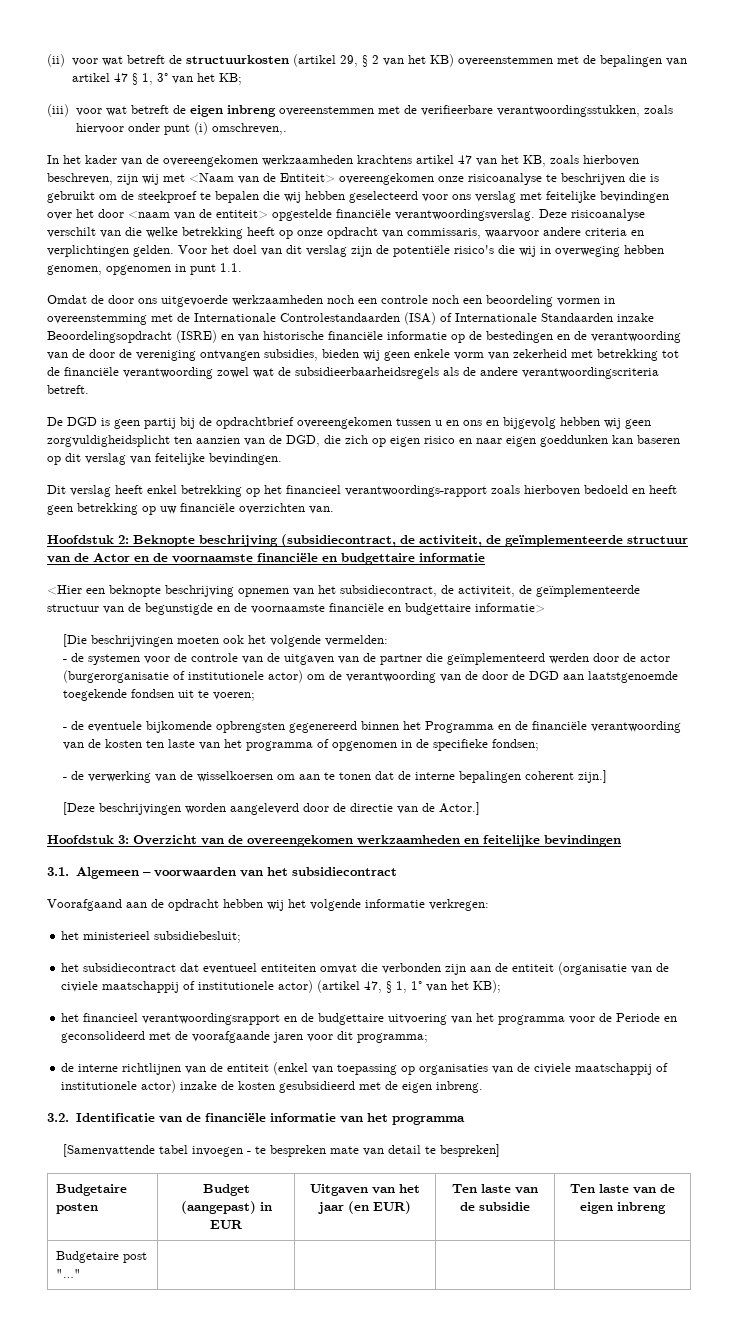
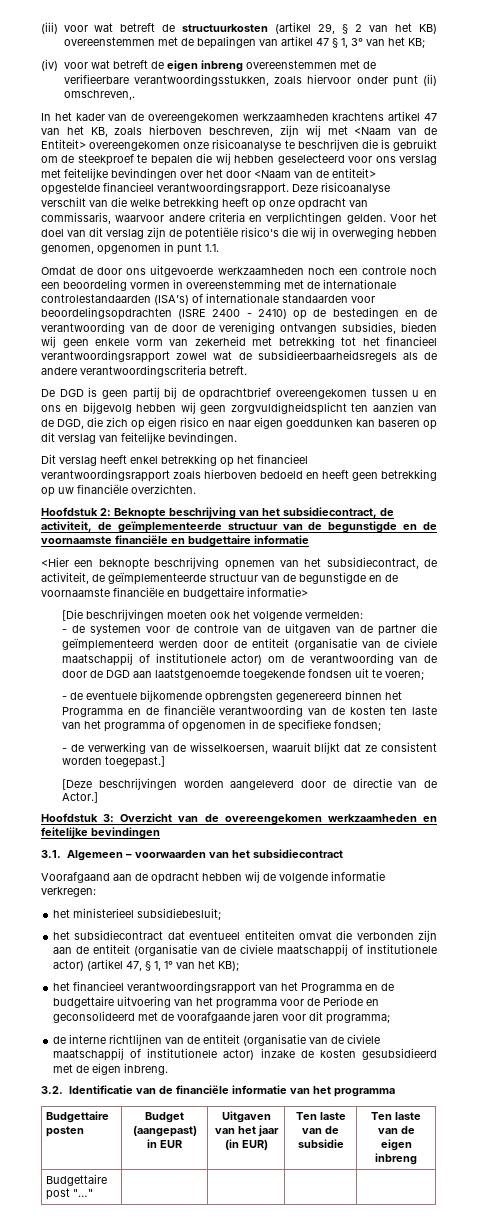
- (ii) voor wat betreft de structuurkosten (artikel 29, § 2 van het KB) overeenstemmen met de bepalingen van artikel 47 § 1, 3° van het KB;
+ (iii) voor wat betreft de structuurkosten (artikel 29, § 2 van het KB) overeenstemmen met de bepalingen van artikel 47 § 1, 3° van het KB;
- (iii) voor wat betreft de eigen inbreng overeenstemmen met de verifieerbare verantwoordingsstukken, zoals hiervoor onder punt (i) omschreven,.
+ (iv) voor wat betreft de eigen inbreng overeenstemmen met de verifieerbare verantwoordingsstukken, zoals hiervoor onder punt (ii) omschreven,.
- In het kader van de overeengekomen werkzaamheden krachtens artikel 47 van het KB, zoals hierboven beschreven, zijn wij met <Naam van de Entiteit> overeengekomen onze risicoanalyse te beschrijven die is gebruikt om de steekproef te bepalen die wij hebben geselecteerd voor ons verslag met feitelijke bevindingen over het door <naam van de entiteit> opgestelde financiële verantwoordingsverslag.
+ In het kader van de overeengekomen werkzaamheden krachtens artikel 47 van het KB, zoals hierboven beschreven, zijn wij met <Naam van de Entiteit> overeengekomen onze risicoanalyse te beschrijven die is gebruikt om de steekproef te bepalen die wij hebben geselecteerd voor ons verslag met feitelijke bevindingen over het door <Naam van de entiteit> opgestelde financieel verantwoordingsrapport.
- Omdat de door ons uitgevoerde werkzaamheden noch een controle noch een beoordeling vormen in overeenstemming met de Internationale Controlestandaarden (ISA) of Internationale Standaarden inzake Beoordelingsopdracht (ISRE) en van historische financiële informatie op de bestedingen en de verantwoording van de door de vereniging ontvangen subsidies, bieden wij geen enkele vorm van zekerheid met betrekking tot de financiële verantwoording zowel wat de subsidieerbaarheidsregels als de andere verantwoordingscriteria betreft.
+ Omdat de door ons uitgevoerde werkzaamheden noch een controle noch een beoordeling vormen in overeenstemming met de internationale controlestandaarden (ISA’s) of internationale standaarden voor beoordelingsopdrachten (ISRE 2400 - 2410) op de bestedingen en de verantwoording van de door de vereniging ontvangen subsidies, bieden wij geen enkele vorm van zekerheid met betrekking tot het financieel verantwoordingsrapport zowel wat de subsidieerbaarheidsregels als de andere verantwoordingscriteria betreft.
- Dit verslag heeft enkel betrekking op het financieel verantwoordings-rapport zoals hierboven bedoeld en heeft geen betrekking op uw financiële overzichten van.
+ Dit verslag heeft enkel betrekking op het financieel verantwoordingsrapport zoals hierboven bedoeld en heeft geen betrekking op uw financiële overzichten.
- Hoofdstuk 2: Beknopte beschrijving (subsidiecontract, de activiteit, de geïmplementeerde structuur van de Actor en de voornaamste financiële en budgettaire informatie
+ Hoofdstuk 2: Beknopte beschrijving van het subsidiecontract, de activiteit, de geïmplementeerde structuur van de begunstigde en de voornaamste financiële en budgettaire informatie
- - de systemen voor de controle van de uitgaven van de partner die geïmplementeerd werden door de actor (burgerorganisatie of institutionele actor) om de verantwoording van de door de DGD aan laatstgenoemde toegekende fondsen uit te voeren;
+ - de systemen voor de controle van de uitgaven van de partner die geïmplementeerd werden door de entiteit (organisatie van de civiele maatschappij of institutionele actor) om de verantwoording van de door de DGD aan laatstgenoemde toegekende fondsen uit te voeren;
- - de verwerking van de wisselkoersen om aan te tonen dat de interne bepalingen coherent zijn.]
+ - de verwerking van de wisselkoersen, waaruit blijkt dat ze consistent worden toegepast.]
- Voorafgaand aan de opdracht hebben wij het volgende informatie verkregen:
+ Voorafgaand aan de opdracht hebben wij de volgende informatie verkregen:
- het financieel verantwoordingsrapport en de budgettaire uitvoering van het programma voor de Periode en geconsolideerd met de voorafgaande jaren voor dit programma;
+ het financieel verantwoordingsrapport van het Programma en de budgettaire uitvoering van het programma voor de Periode en geconsolideerd met de voorafgaande jaren voor dit programma;
- de interne richtlijnen van de entiteit (enkel van toepassing op organisaties van de civiele maatschappij of institutionele actor) inzake de kosten gesubsidieerd met de eigen inbreng.
+ de interne richtlijnen van de entiteit (organisatie van de civiele maatschappij of institutionele actor) inzake de kosten gesubsidieerd met de eigen inbreng.
- [Samenvattende tabel invoegen - te bespreken mate van detail te bespreken]
- Budgetaire posten | Budget (aangepast) in EUR | Uitgaven van het jaar (en EUR) | Ten laste van de subsidie | Ten laste van de eigen inbreng
+ Budgettaire posten | Budget (aangepast) in EUR | Uitgaven van het jaar (in EUR) | Ten laste van de subsidie | Ten laste van de eigen inbreng
- Budgetaire post "…" | | | |
+ Budgettaire post "…" | | | |

